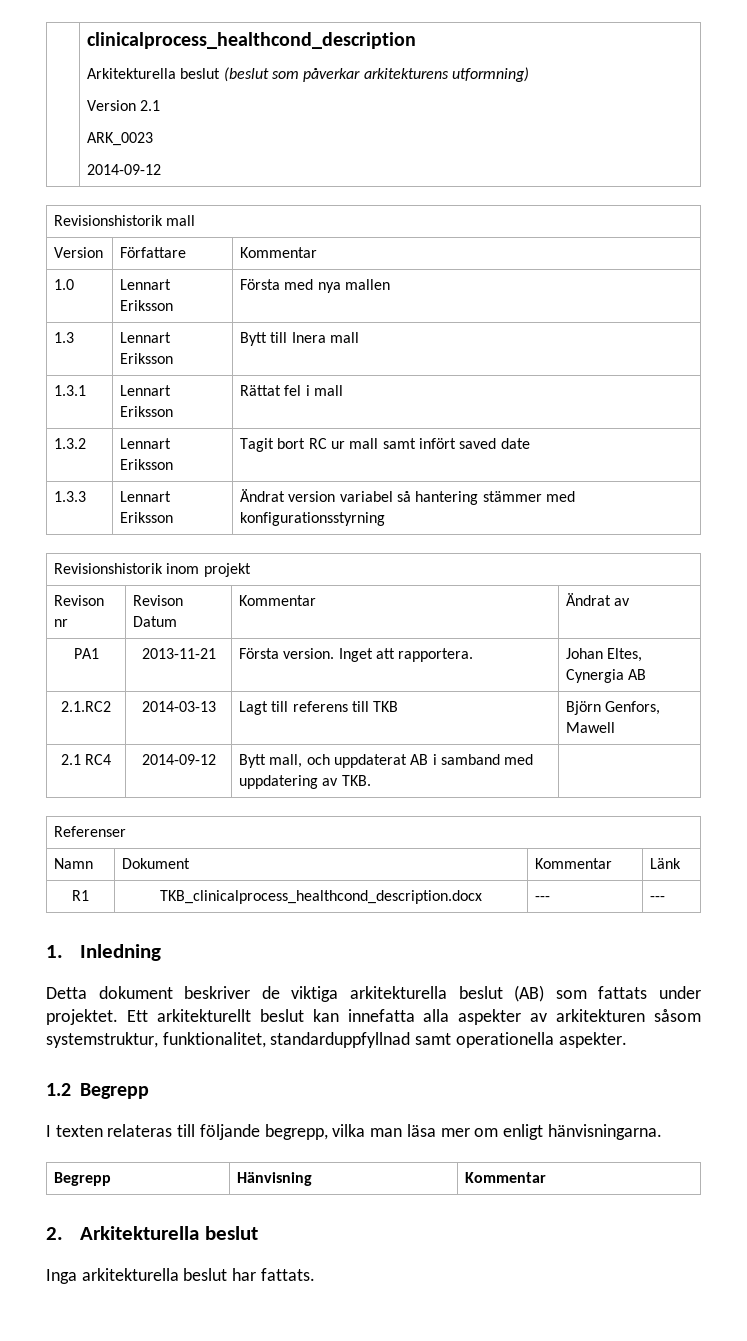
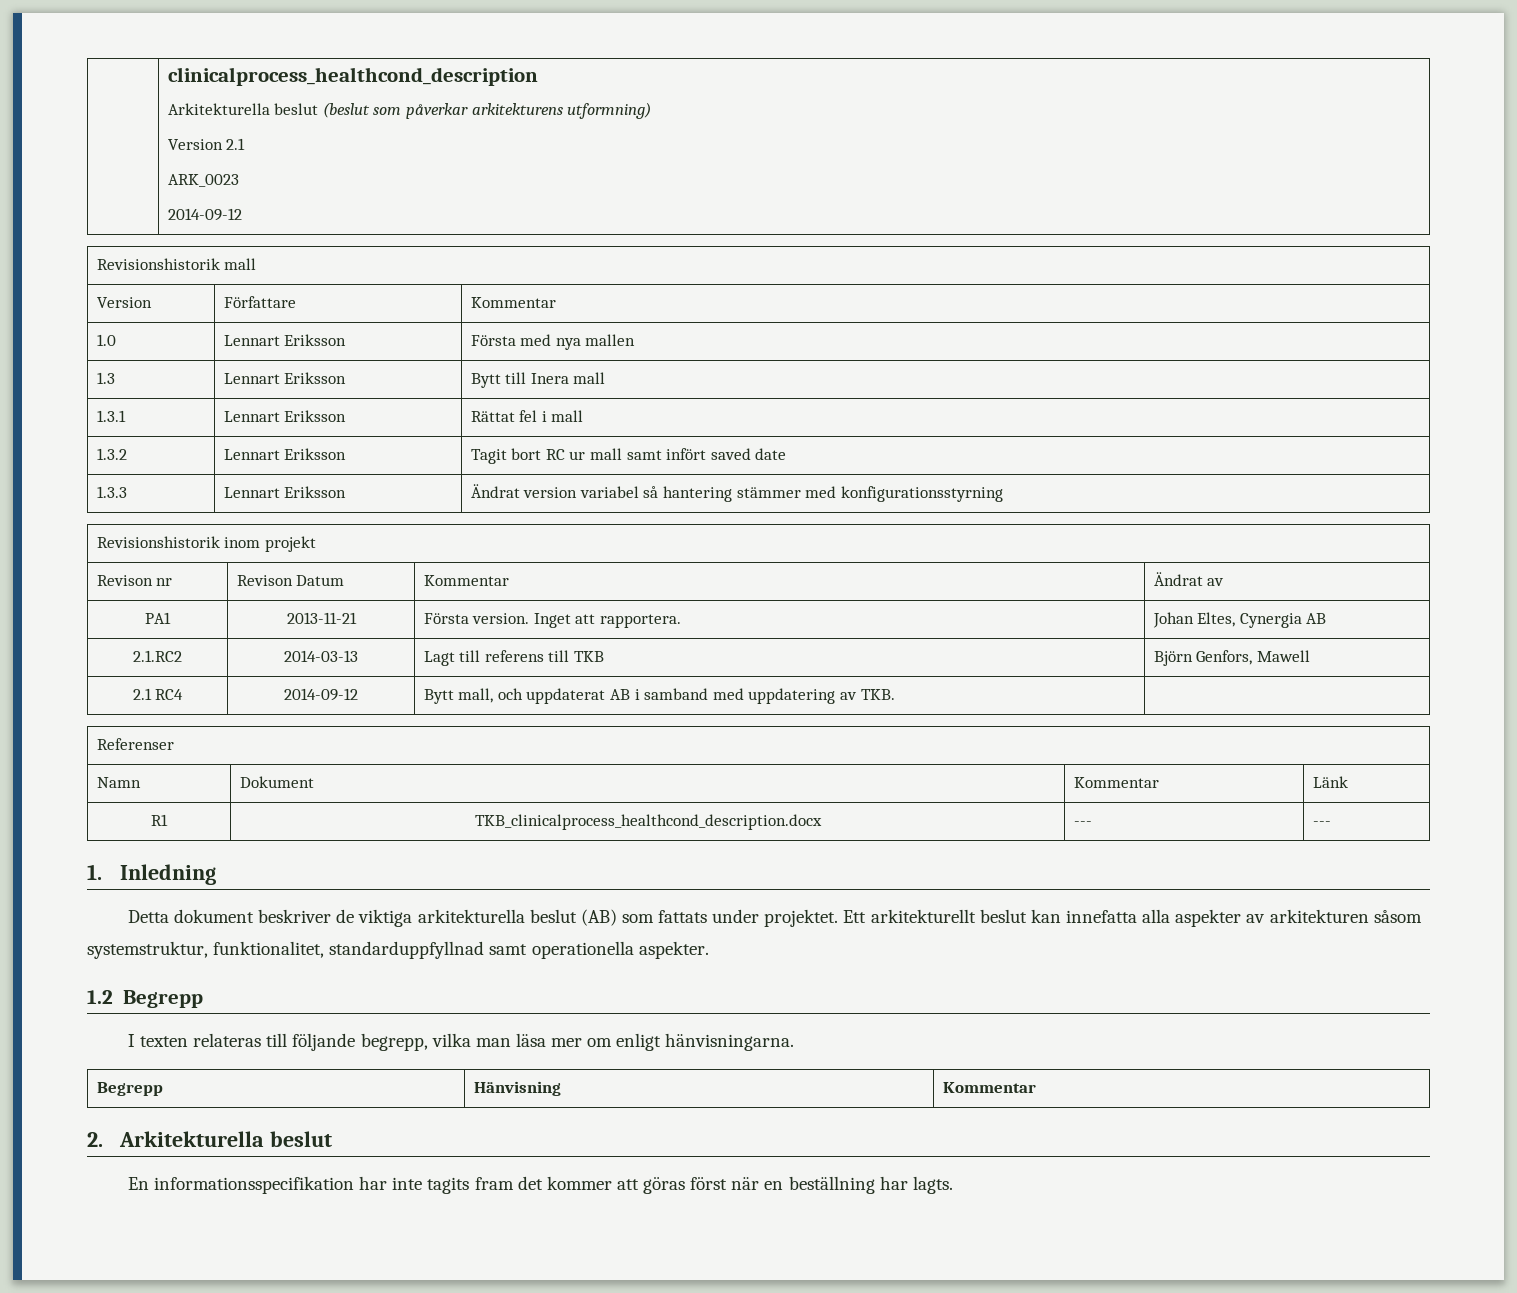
- Inga arkitekturella beslut har fattats.
+ En informationsspecifikation har inte tagits fram det kommer att göras först när en beställning har lagts.

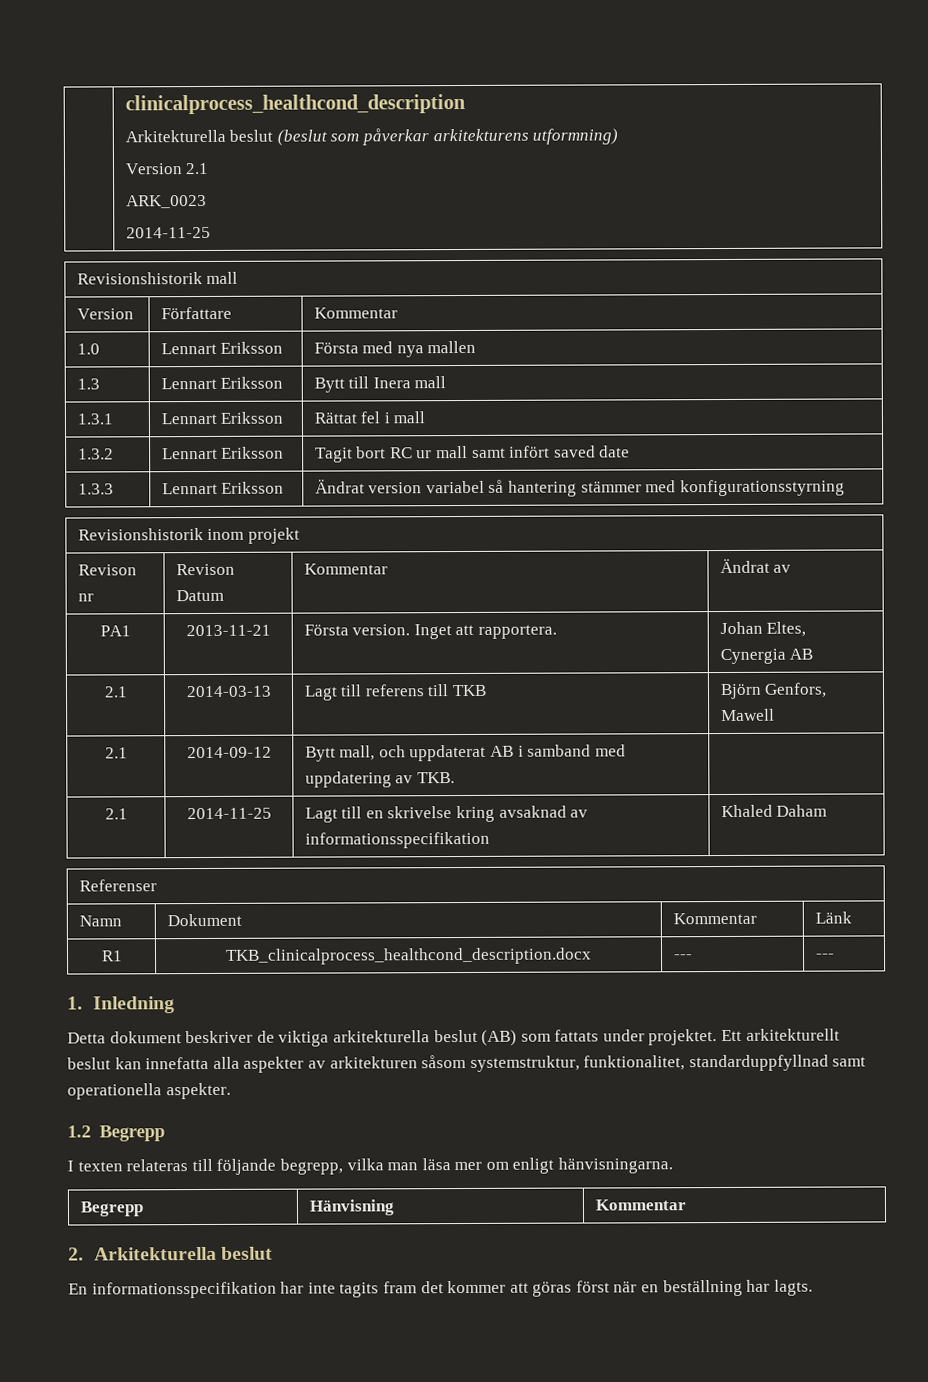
  | clinicalprocess_healthcond_description
  Arkitekturella beslut (beslut som påverkar arkitekturens utformning)
  Version 2.1
  ARK_0023
- 2014-09-12
+ 2014-11-25
- 2.1.RC2 | 2014-03-13 | Lagt till referens till TKB | Björn Genfors, Mawell
+ 2.1 | 2014-03-13 | Lagt till referens till TKB | Björn Genfors, Mawell
- 2.1 RC4 | 2014-09-12 | Bytt mall, och uppdaterat AB i samband med uppdatering av TKB. |
+ 2.1 | 2014-09-12 | Bytt mall, och uppdaterat AB i samband med uppdatering av TKB. |
+ 2.1 | 2014-11-25 | Lagt till en skrivelse kring avsaknad av informationsspecifikation | Khaled Daham

